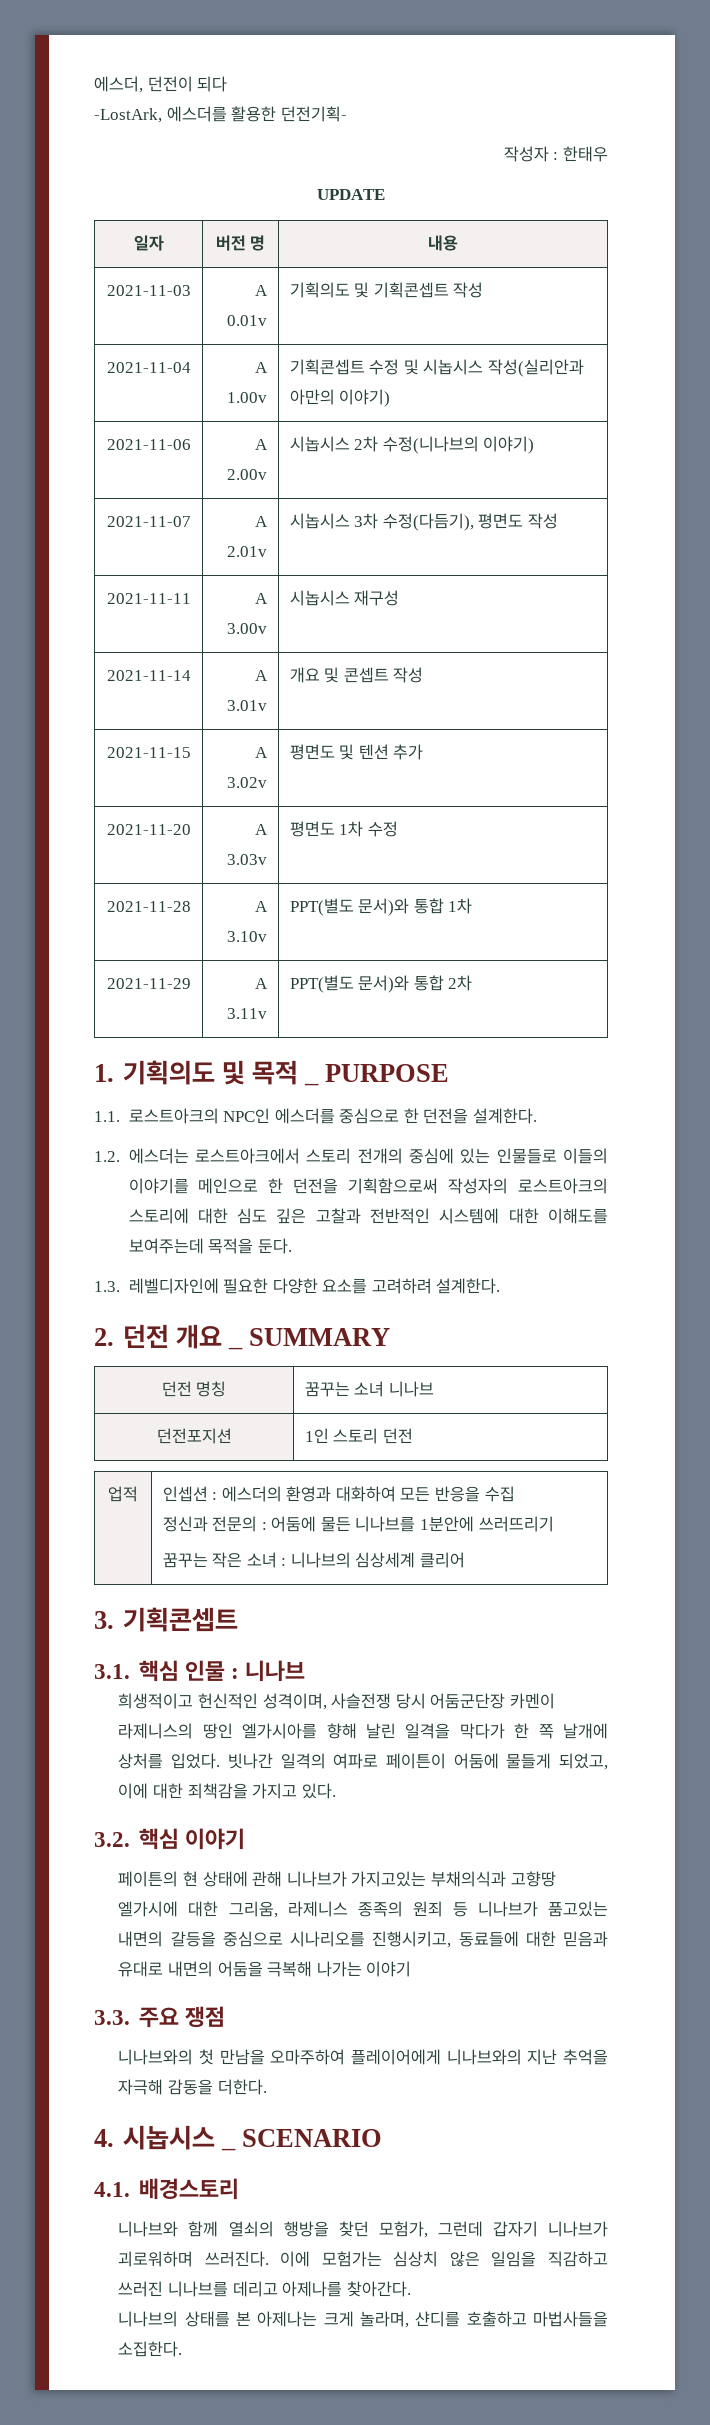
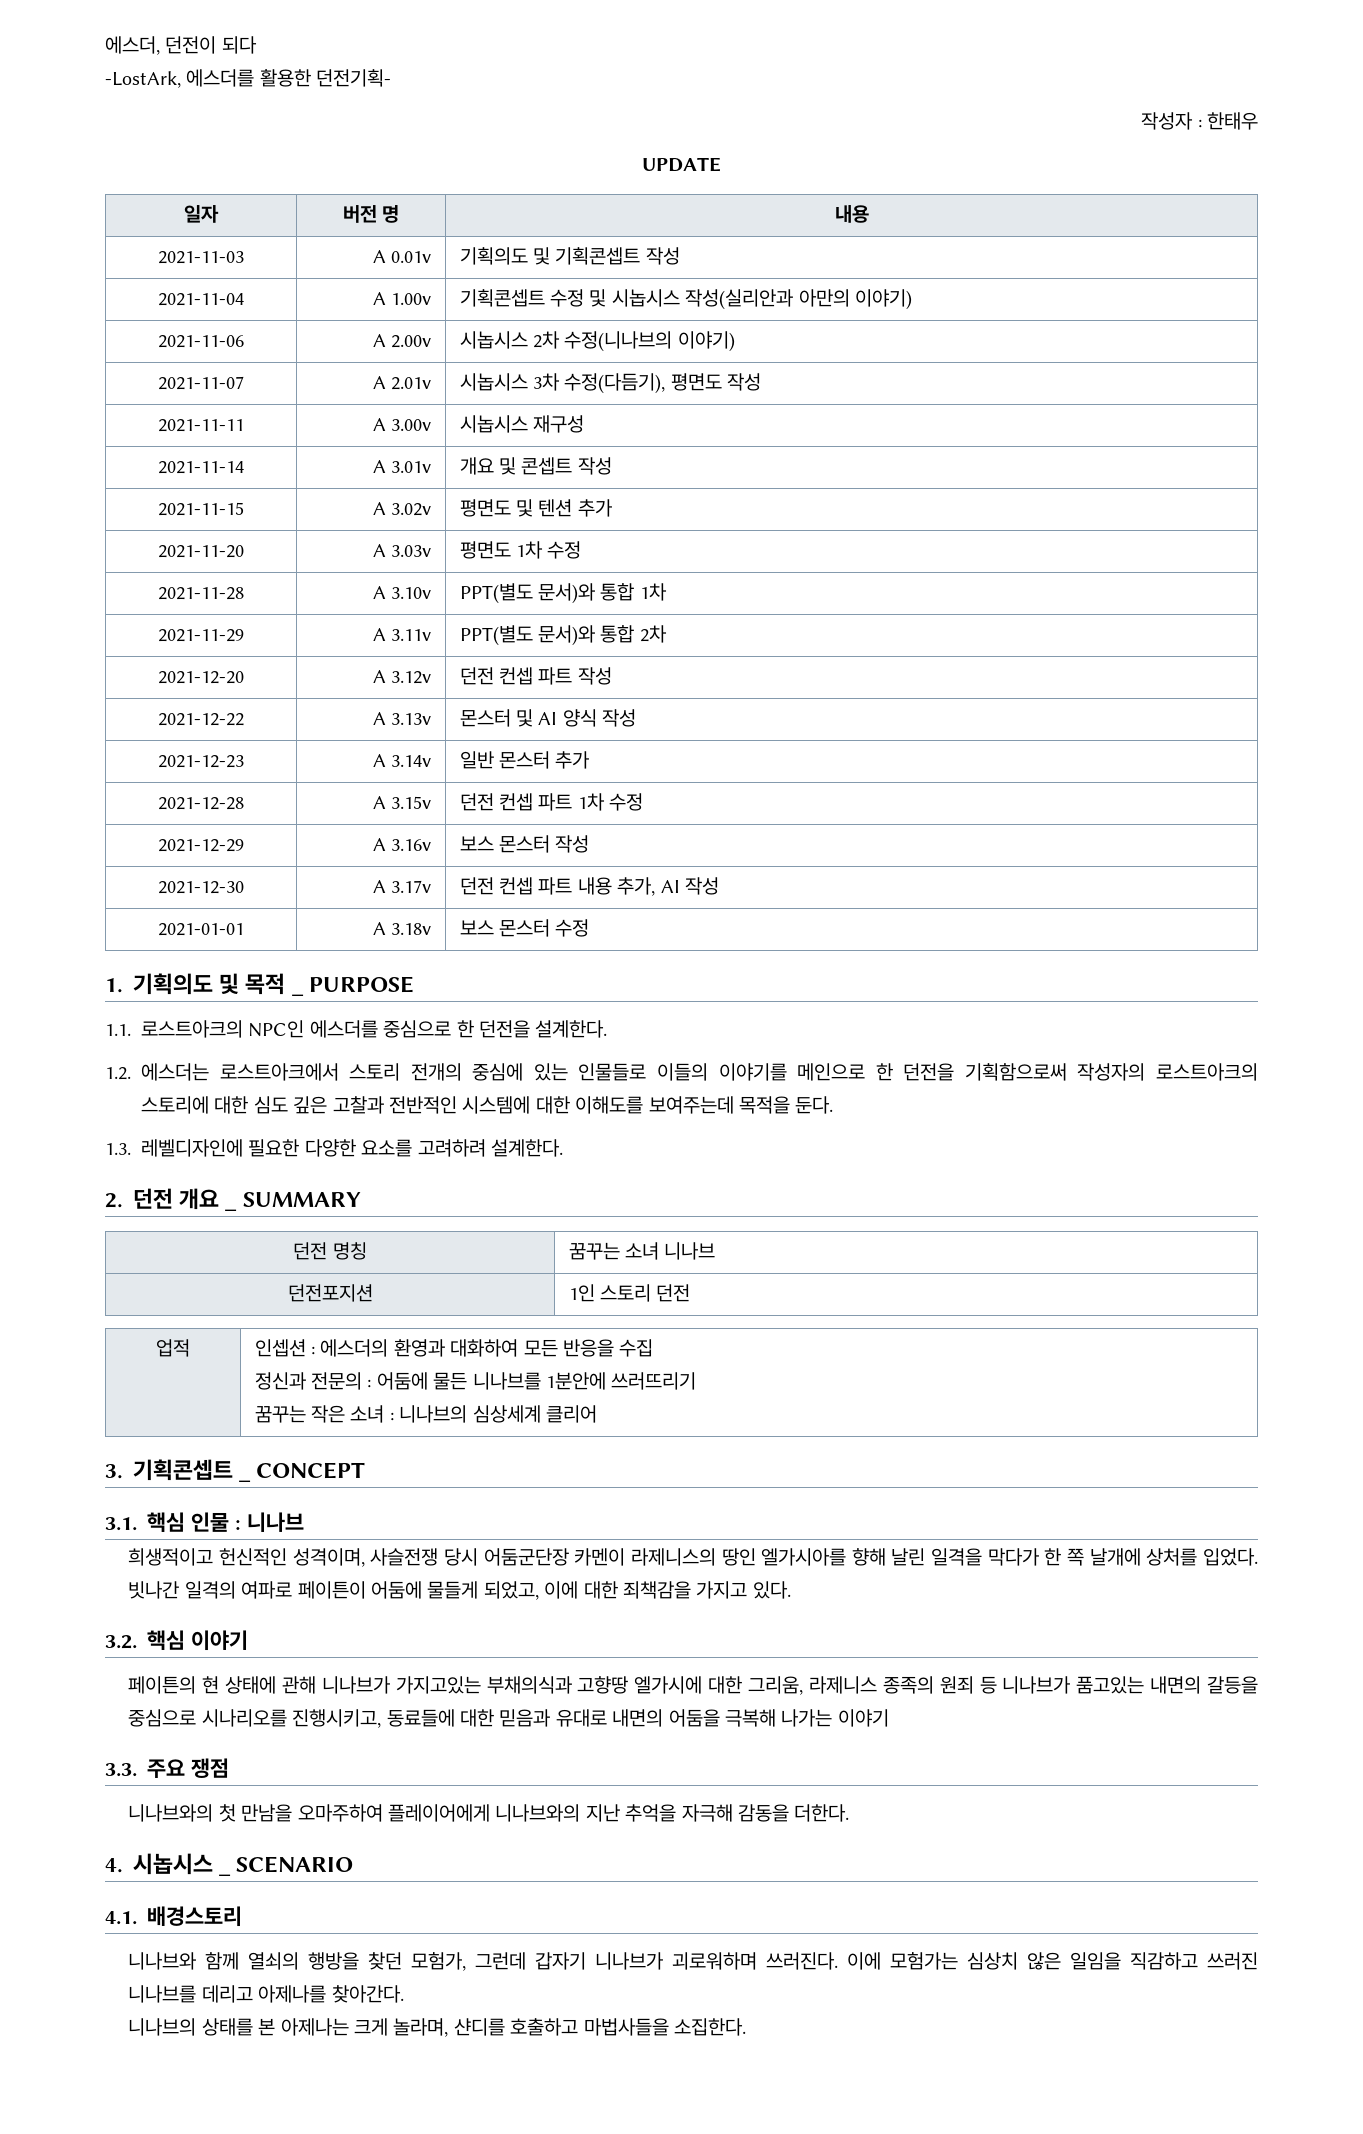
+ 2021-12-20 | A 3.12v | 던전 컨셉 파트 작성
+ 2021-12-22 | A 3.13v | 몬스터 및 AI 양식 작성
+ 2021-12-23 | A 3.14v | 일반 몬스터 추가
+ 2021-12-28 | A 3.15v | 던전 컨셉 파트 1차 수정
+ 2021-12-29 | A 3.16v | 보스 몬스터 작성
+ 2021-12-30 | A 3.17v | 던전 컨셉 파트 내용 추가, AI 작성
+ 2021-01-01 | A 3.18v | 보스 몬스터 수정
- 3. 기획콘셉트
+ 3. 기획콘셉트 _ CONCEPT

